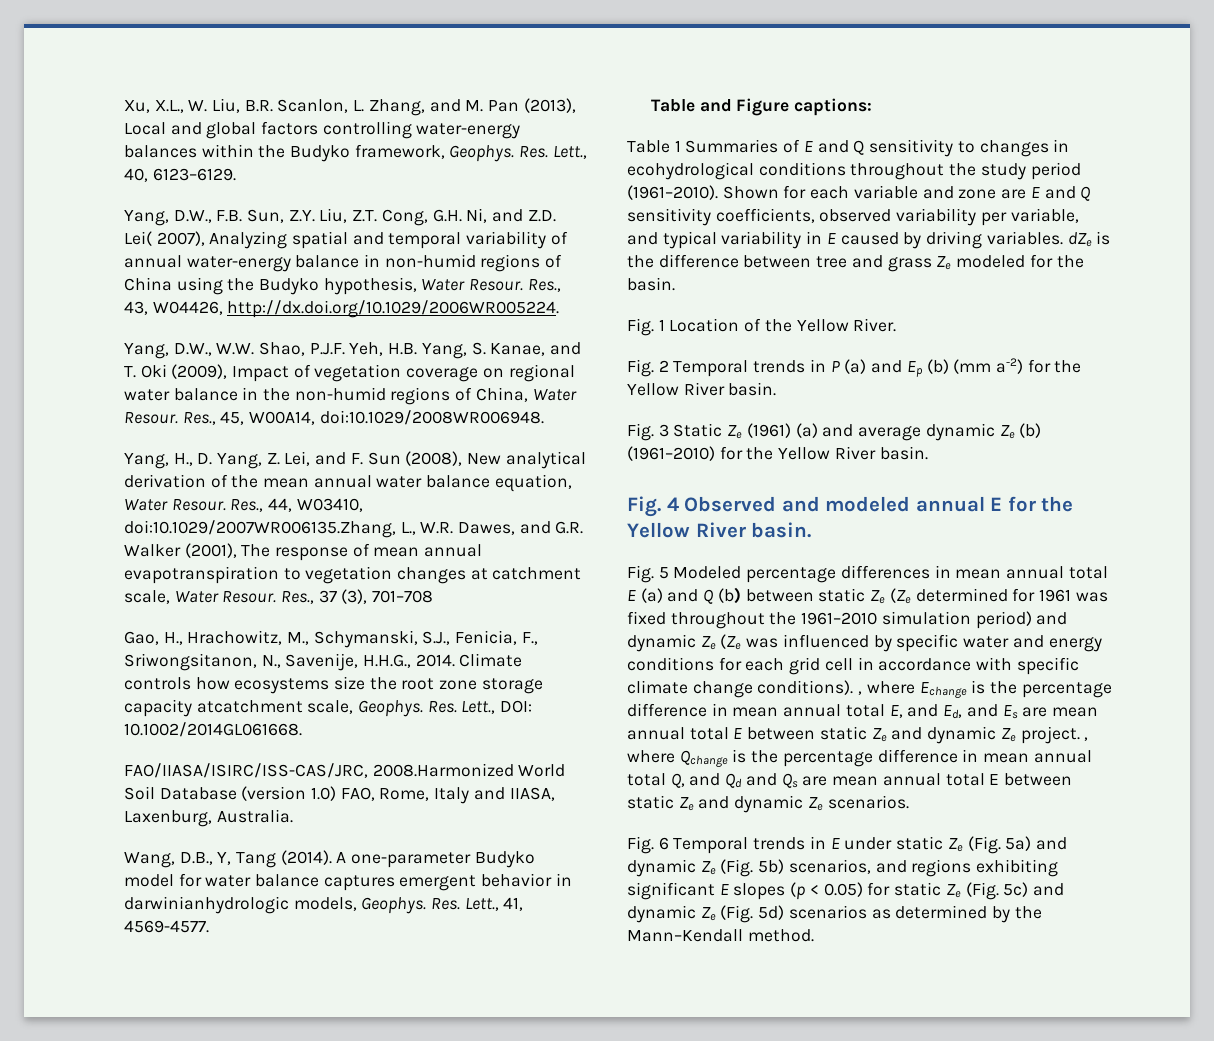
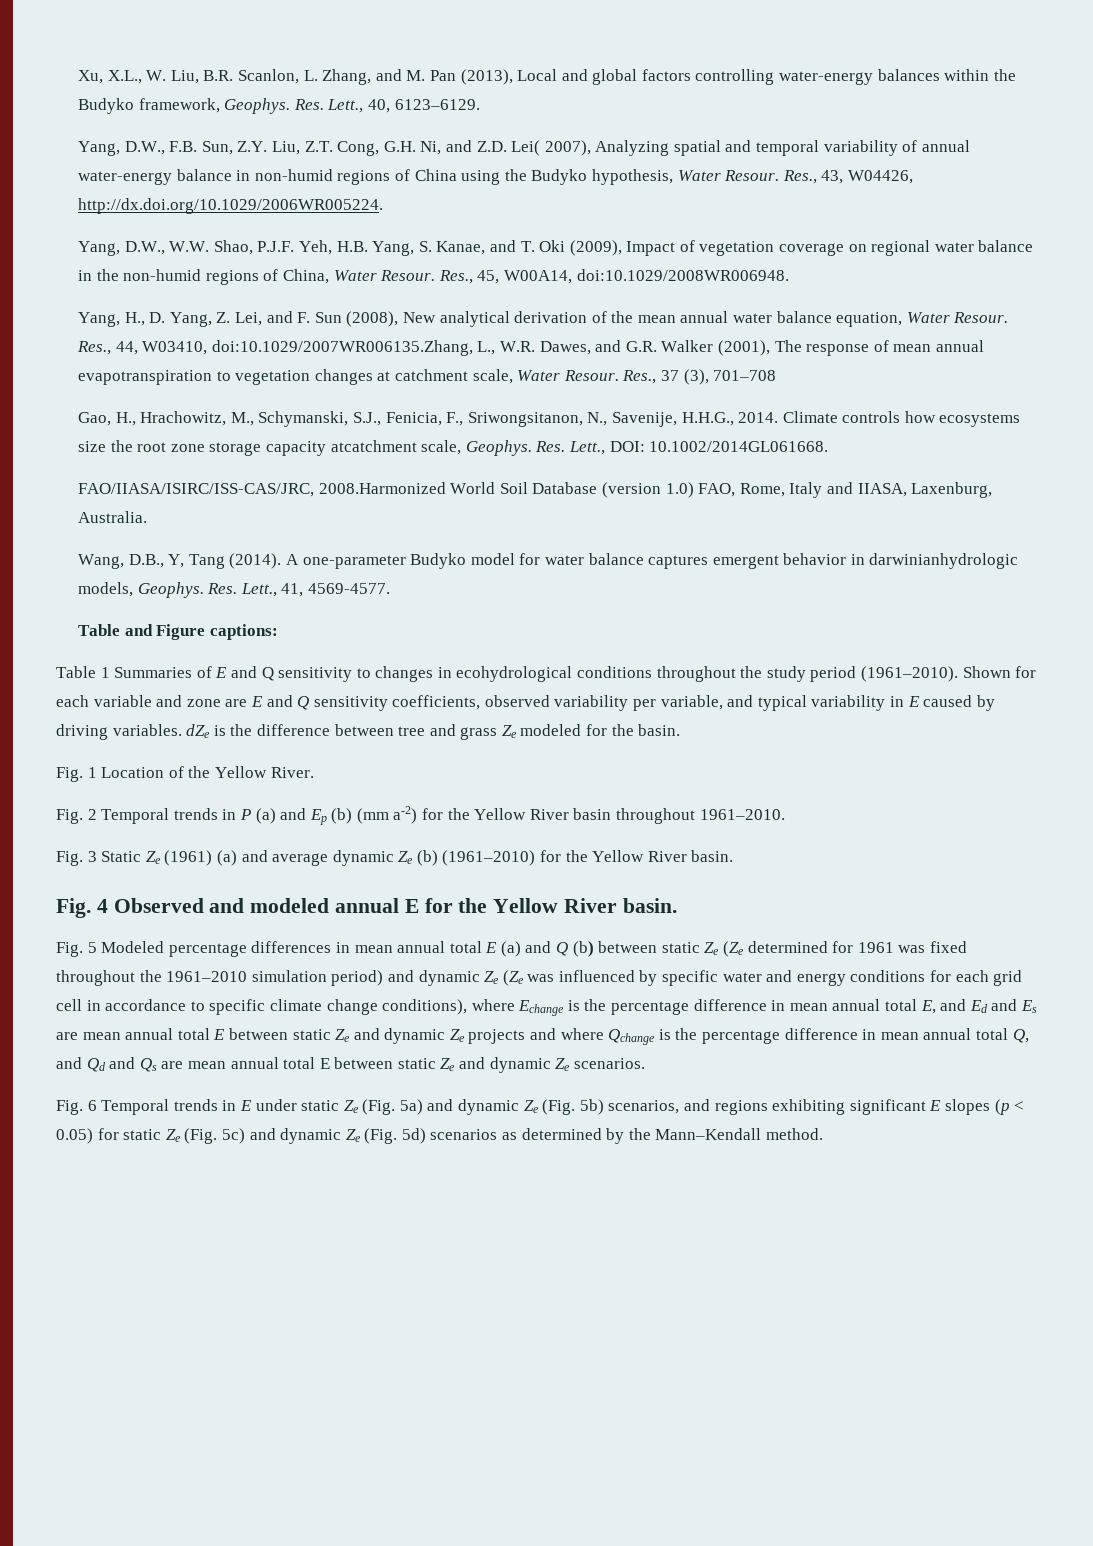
- Fig. 2 Temporal trends in P (a) and Ep (b) (mm a-2) for the Yellow River basin.
+ Fig. 2 Temporal trends in P (a) and Ep (b) (mm a-2) for the Yellow River basin throughout 1961–2010.
- Fig. 5 Modeled percentage differences in mean annual total E (a) and Q (b) between static Ze (Ze determined for 1961 was fixed throughout the 1961–2010 simulation period) and dynamic Ze (Ze was influenced by specific water and energy conditions for each grid cell in accordance with specific climate change conditions). , where Echange is the percentage difference in mean annual total E, and Ed, and Es are mean annual total E between static Ze and dynamic Ze project. , where Qchange is the percentage difference in mean annual total Q, and Qd and Qs are mean annual total E between static Ze and dynamic Ze scenarios.
+ Fig. 5 Modeled percentage differences in mean annual total E (a) and Q (b) between static Ze (Ze determined for 1961 was fixed throughout the 1961–2010 simulation period) and dynamic Ze (Ze was influenced by specific water and energy conditions for each grid cell in accordance to specific climate change conditions), where Echange is the percentage difference in mean annual total E, and Ed and Es are mean annual total E between static Ze and dynamic Ze projects and where Qchange is the percentage difference in mean annual total Q, and Qd and Qs are mean annual total E between static Ze and dynamic Ze scenarios.

